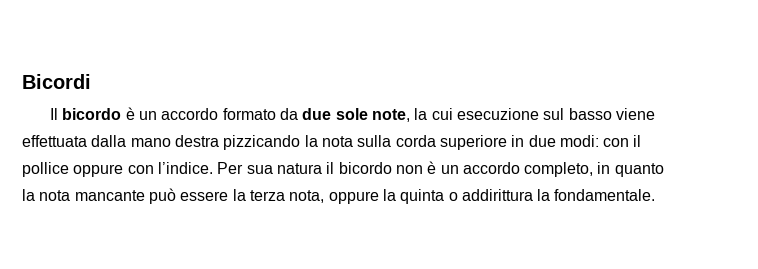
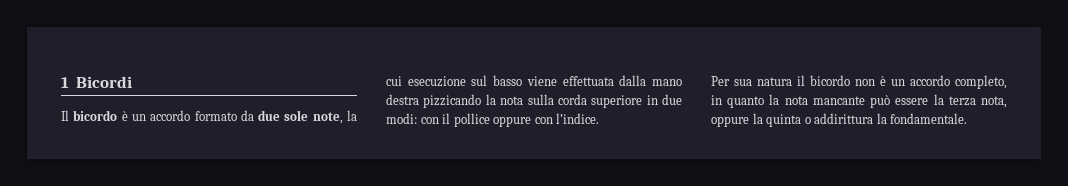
- Bicordi
+ 1 Bicordi
- con il pollice oppure con l’indice. Per sua natura il bicordo non è un accordo completo, in quanto la nota mancante può essere la terza nota, oppure la quinta o addirittura la fondamentale.
+ con il pollice oppure con l’indice.
+ Per sua natura il bicordo non è un accordo completo, in quanto la nota mancante può essere la terza nota, oppure la quinta o addirittura la fondamentale.

